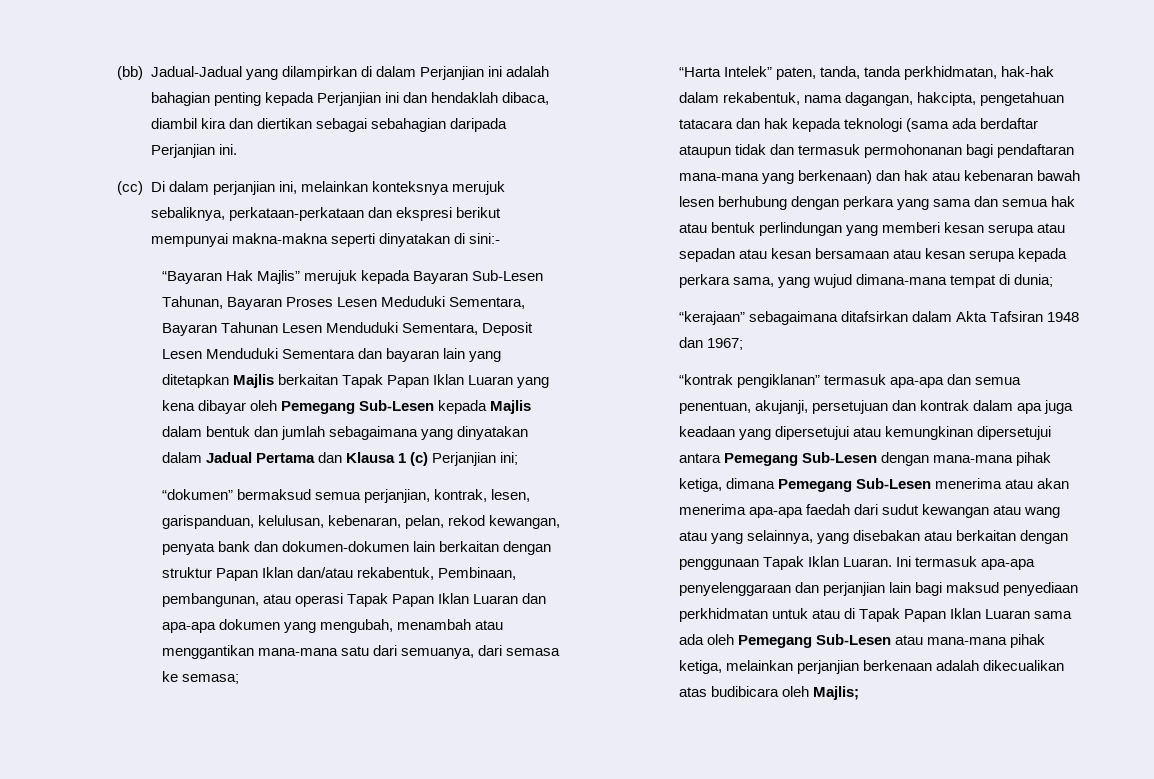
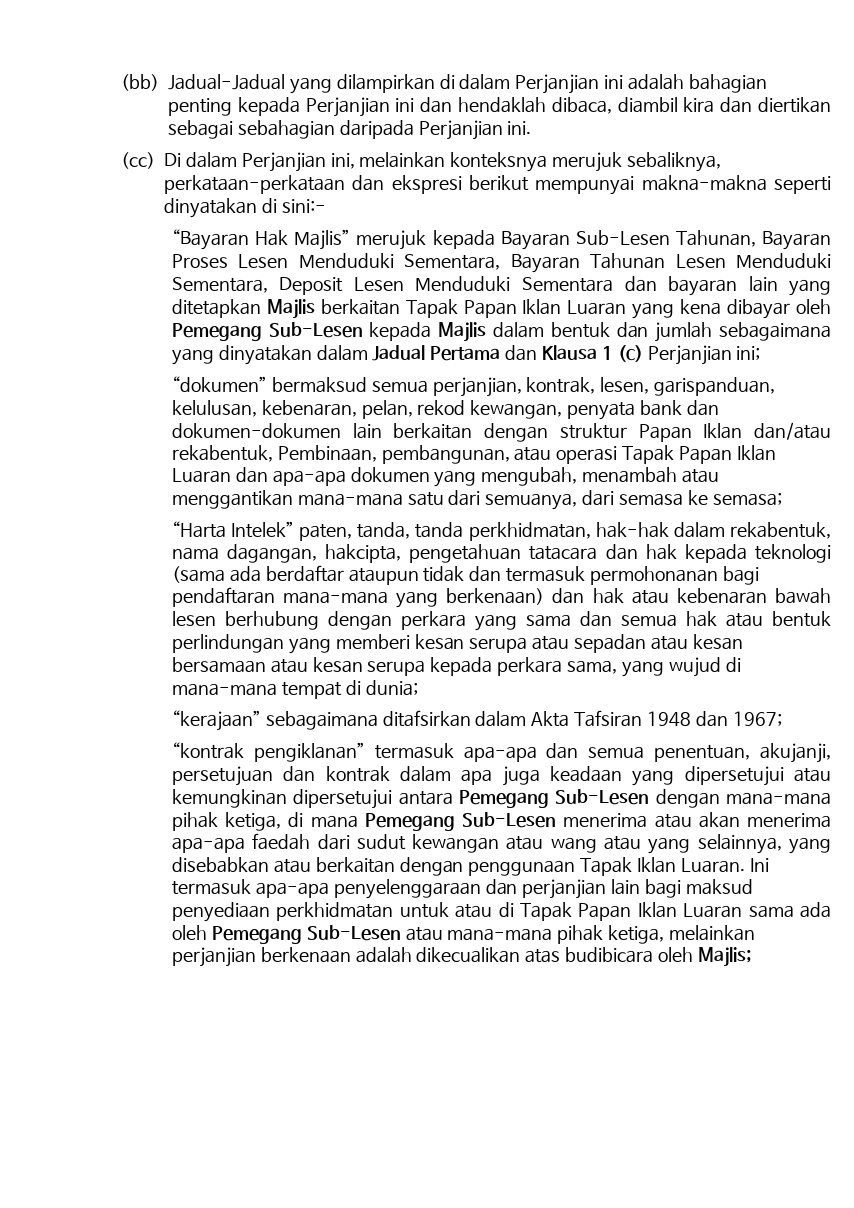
- (cc) Di dalam perjanjian ini, melainkan konteksnya merujuk sebaliknya, perkataan-perkataan dan ekspresi berikut mempunyai makna-makna seperti dinyatakan di sini:-
+ (cc) Di dalam Perjanjian ini, melainkan konteksnya merujuk sebaliknya, perkataan-perkataan dan ekspresi berikut mempunyai makna-makna seperti dinyatakan di sini:-
- “Bayaran Hak Majlis” merujuk kepada Bayaran Sub-Lesen Tahunan, Bayaran Proses Lesen Meduduki Sementara, Bayaran Tahunan Lesen Menduduki Sementara, Deposit Lesen Menduduki Sementara dan bayaran lain yang ditetapkan Majlis berkaitan Tapak Papan Iklan Luaran yang kena dibayar oleh Pemegang Sub-Lesen kepada Majlis dalam bentuk dan jumlah sebagaimana yang dinyatakan dalam Jadual Pertama dan Klausa 1 (c) Perjanjian ini;
+ “Bayaran Hak Majlis” merujuk kepada Bayaran Sub-Lesen Tahunan, Bayaran Proses Lesen Menduduki Sementara, Bayaran Tahunan Lesen Menduduki Sementara, Deposit Lesen Menduduki Sementara dan bayaran lain yang ditetapkan Majlis berkaitan Tapak Papan Iklan Luaran yang kena dibayar oleh Pemegang Sub-Lesen kepada Majlis dalam bentuk dan jumlah sebagaimana yang dinyatakan dalam Jadual Pertama dan Klausa 1 (c) Perjanjian ini;
- “Harta Intelek” paten, tanda, tanda perkhidmatan, hak-hak dalam rekabentuk, nama dagangan, hakcipta, pengetahuan tatacara dan hak kepada teknologi (sama ada berdaftar ataupun tidak dan termasuk permohonanan bagi pendaftaran mana-mana yang berkenaan) dan hak atau kebenaran bawah lesen berhubung dengan perkara yang sama dan semua hak atau bentuk perlindungan yang memberi kesan serupa atau sepadan atau kesan bersamaan atau kesan serupa kepada perkara sama, yang wujud dimana-mana tempat di dunia;
+ “Harta Intelek” paten, tanda, tanda perkhidmatan, hak-hak dalam rekabentuk, nama dagangan, hakcipta, pengetahuan tatacara dan hak kepada teknologi (sama ada berdaftar ataupun tidak dan termasuk permohonanan bagi pendaftaran mana-mana yang berkenaan) dan hak atau kebenaran bawah lesen berhubung dengan perkara yang sama dan semua hak atau bentuk perlindungan yang memberi kesan serupa atau sepadan atau kesan bersamaan atau kesan serupa kepada perkara sama, yang wujud di mana-mana tempat di dunia;
- “kontrak pengiklanan” termasuk apa-apa dan semua penentuan, akujanji, persetujuan dan kontrak dalam apa juga keadaan yang dipersetujui atau kemungkinan dipersetujui antara Pemegang Sub-Lesen dengan mana-mana pihak ketiga, dimana Pemegang Sub-Lesen menerima atau akan menerima apa-apa faedah dari sudut kewangan atau wang atau yang selainnya, yang disebakan atau berkaitan dengan penggunaan Tapak Iklan Luaran.
+ “kontrak pengiklanan” termasuk apa-apa dan semua penentuan, akujanji, persetujuan dan kontrak dalam apa juga keadaan yang dipersetujui atau kemungkinan dipersetujui antara Pemegang Sub-Lesen dengan mana-mana pihak ketiga, di mana Pemegang Sub-Lesen menerima atau akan menerima apa-apa faedah dari sudut kewangan atau wang atau yang selainnya, yang disebabkan atau berkaitan dengan penggunaan Tapak Iklan Luaran.

